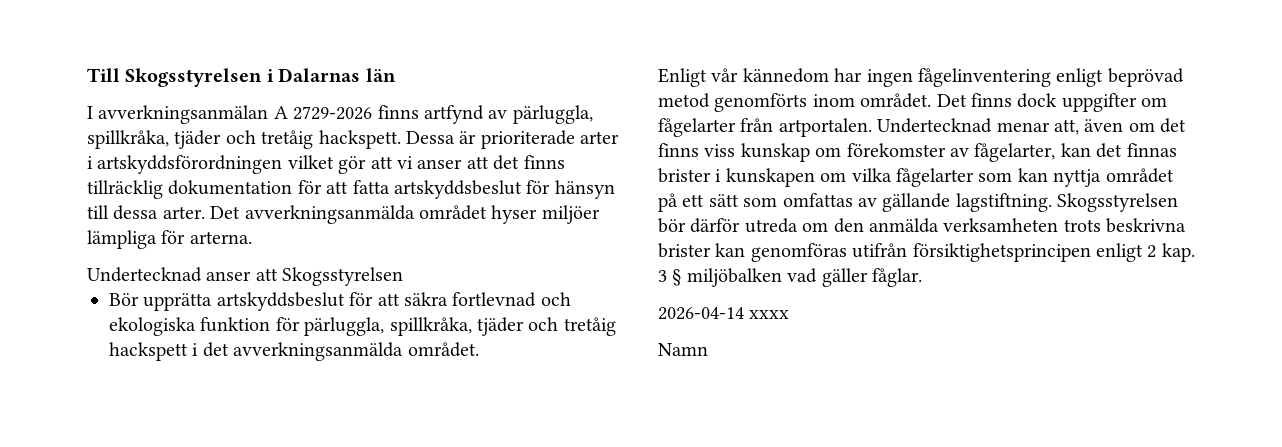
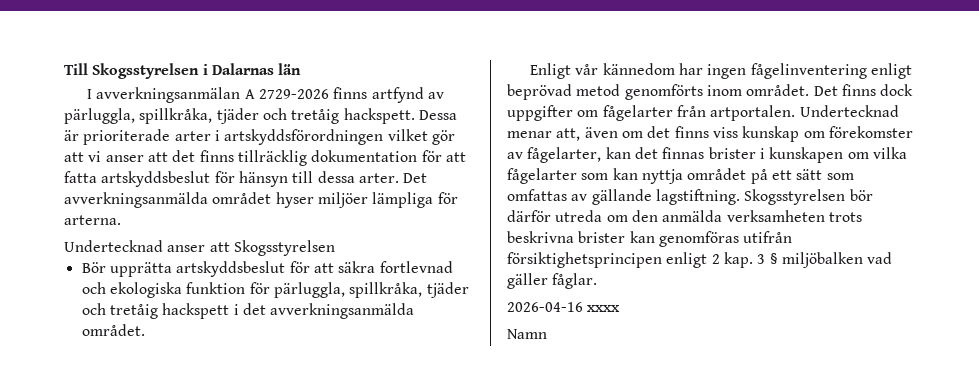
- 2026-04-14 xxxx
+ 2026-04-16 xxxx

